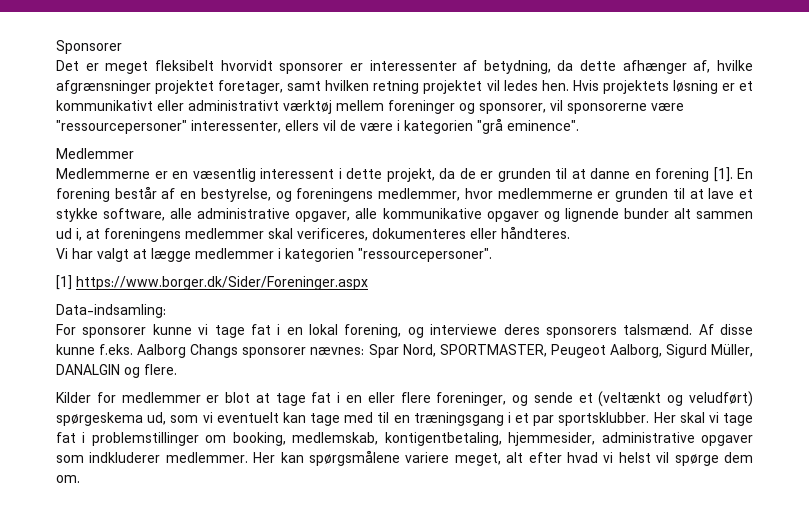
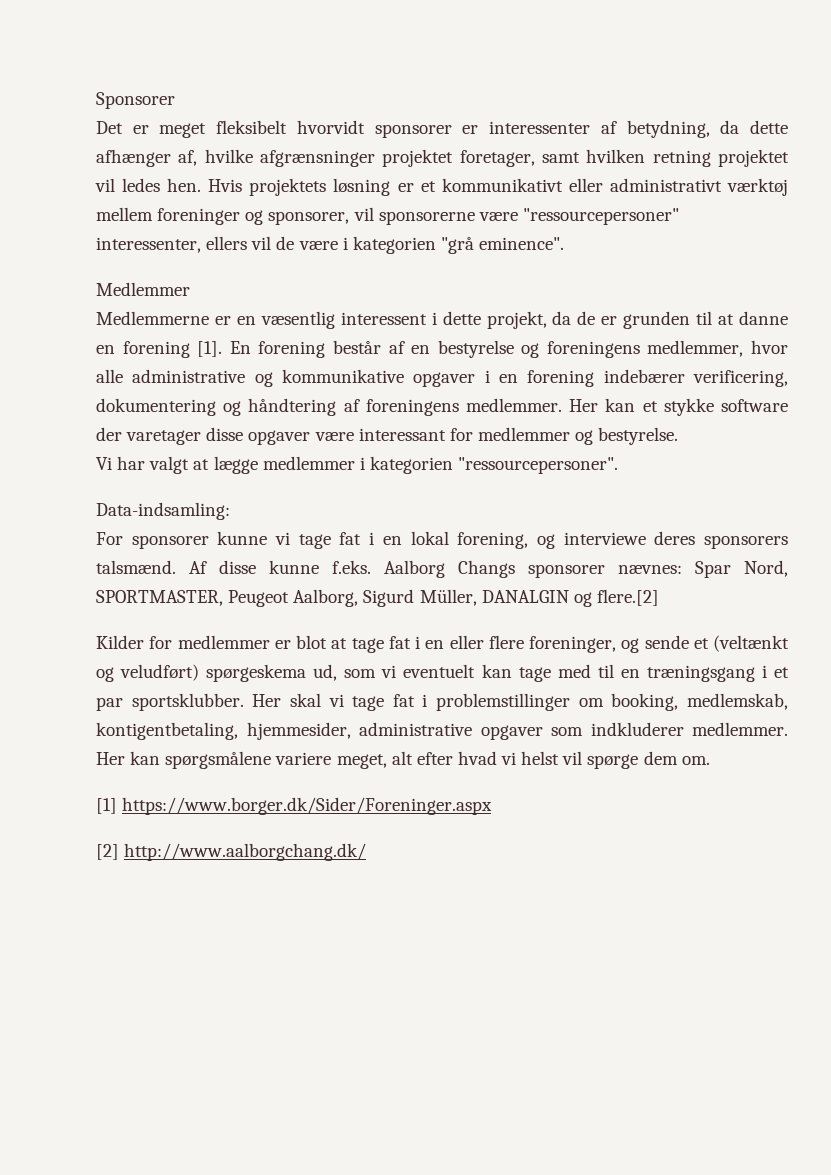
- En forening består af en bestyrelse, og foreningens medlemmer, hvor medlemmerne er grunden til at lave et stykke software, alle administrative opgaver, alle kommunikative opgaver og lignende bunder alt sammen ud i, at foreningens medlemmer skal verificeres, dokumenteres eller håndteres.
+ En forening består af en bestyrelse og foreningens medlemmer, hvor alle administrative og kommunikative opgaver i en forening indebærer verificering, dokumentering og håndtering af foreningens medlemmer. Her kan et stykke software der varetager disse opgaver være interessant for medlemmer og bestyrelse.
- [1] https://www.borger.dk/Sider/Foreninger.aspx
- Af disse kunne f.eks. Aalborg Changs sponsorer nævnes: Spar Nord, SPORTMASTER, Peugeot Aalborg, Sigurd Müller, DANALGIN og flere.
+ Af disse kunne f.eks. Aalborg Changs sponsorer nævnes: Spar Nord, SPORTMASTER, Peugeot Aalborg, Sigurd Müller, DANALGIN og flere.[2]
+ [1] https://www.borger.dk/Sider/Foreninger.aspx
+ [2] http://www.aalborgchang.dk/

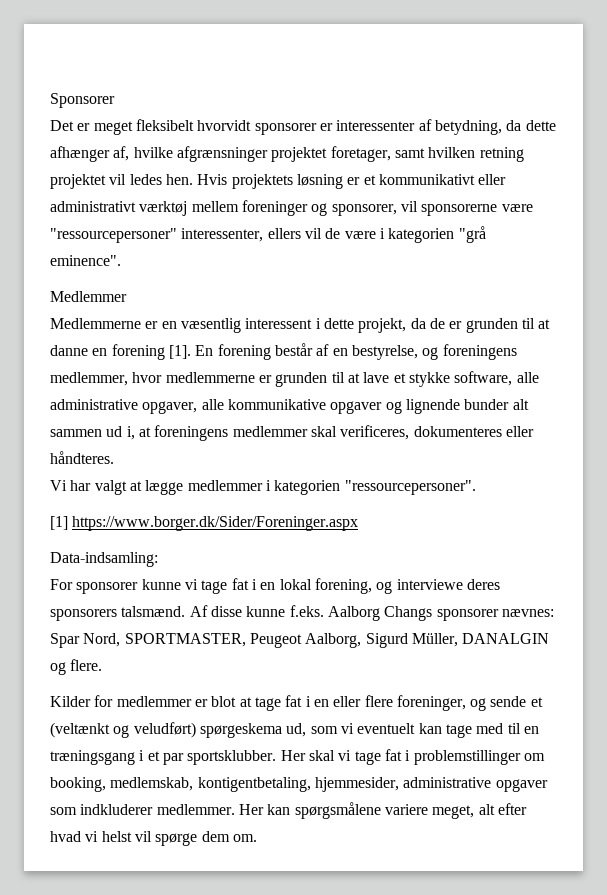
- En forening består af en bestyrelse og foreningens medlemmer, hvor alle administrative og kommunikative opgaver i en forening indebærer verificering, dokumentering og håndtering af foreningens medlemmer. Her kan et stykke software der varetager disse opgaver være interessant for medlemmer og bestyrelse.
+ En forening består af en bestyrelse, og foreningens medlemmer, hvor medlemmerne er grunden til at lave et stykke software, alle administrative opgaver, alle kommunikative opgaver og lignende bunder alt sammen ud i, at foreningens medlemmer skal verificeres, dokumenteres eller håndteres.
+ [1] https://www.borger.dk/Sider/Foreninger.aspx
- Af disse kunne f.eks. Aalborg Changs sponsorer nævnes: Spar Nord, SPORTMASTER, Peugeot Aalborg, Sigurd Müller, DANALGIN og flere.[2]
+ Af disse kunne f.eks. Aalborg Changs sponsorer nævnes: Spar Nord, SPORTMASTER, Peugeot Aalborg, Sigurd Müller, DANALGIN og flere.
- [1] https://www.borger.dk/Sider/Foreninger.aspx
- [2] http://www.aalborgchang.dk/

